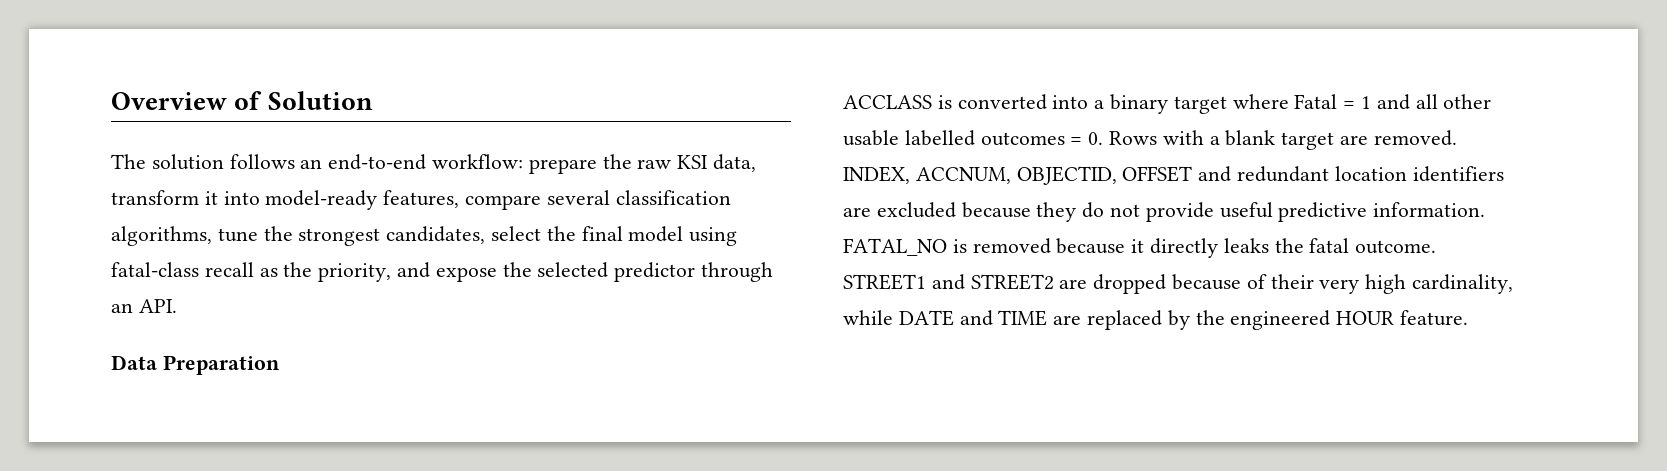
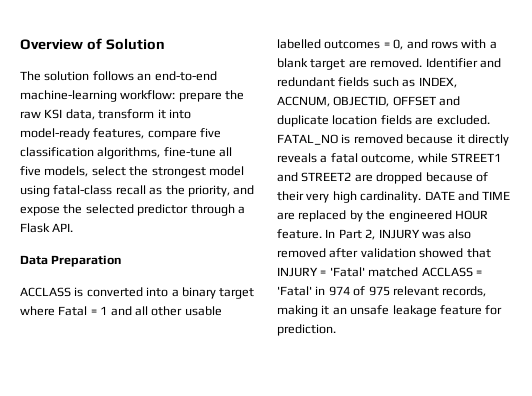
- The solution follows an end-to-end workflow: prepare the raw KSI data, transform it into model-ready features, compare several classification algorithms, tune the strongest candidates, select the final model using fatal-class recall as the priority, and expose the selected predictor through an API.
+ The solution follows an end-to-end machine-learning workflow: prepare the raw KSI data, transform it into model-ready features, compare five classification algorithms, fine-tune all five models, select the strongest model using fatal-class recall as the priority, and expose the selected predictor through a Flask API.
- ACCLASS is converted into a binary target where Fatal = 1 and all other usable labelled outcomes = 0. Rows with a blank target are removed.
+ ACCLASS is converted into a binary target where Fatal = 1 and all other usable labelled outcomes = 0, and rows with a blank target are removed.
- INDEX, ACCNUM, OBJECTID, OFFSET and redundant location identifiers are excluded because they do not provide useful predictive information.
+ Identifier and redundant fields such as INDEX, ACCNUM, OBJECTID, OFFSET and duplicate location fields are excluded.
- FATAL_NO is removed because it directly leaks the fatal outcome. STREET1 and STREET2 are dropped because of their very high cardinality, while DATE and TIME are replaced by the engineered HOUR feature.
+ FATAL_NO is removed because it directly reveals a fatal outcome, while STREET1 and STREET2 are dropped because of their very high cardinality. DATE and TIME are replaced by the engineered HOUR feature.
+ In Part 2, INJURY was also removed after validation showed that INJURY = 'Fatal' matched ACCLASS = 'Fatal' in 974 of 975 relevant records, making it an unsafe leakage feature for prediction.

